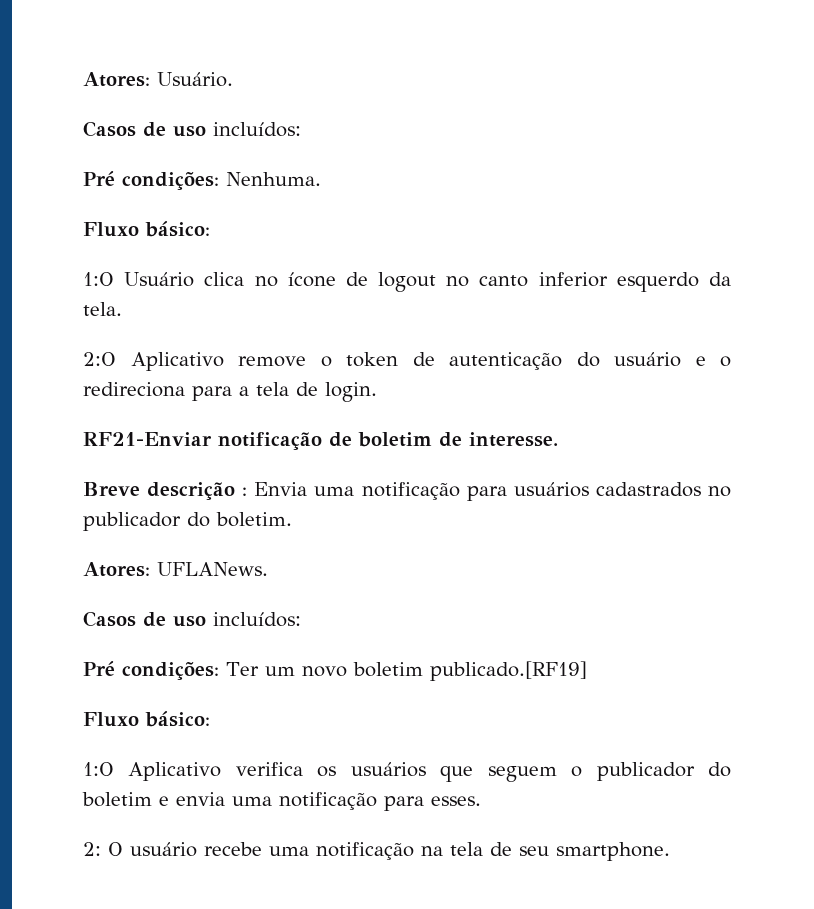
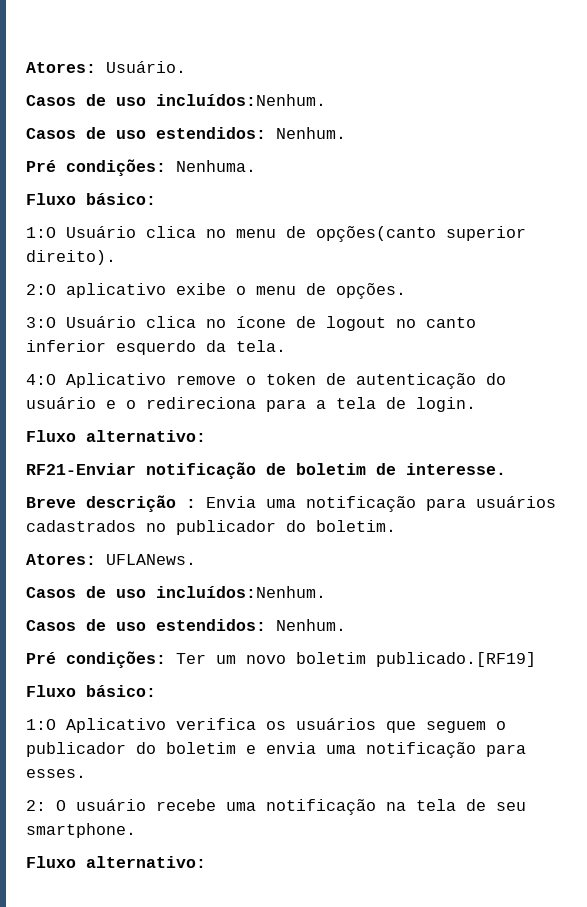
  Atores: Usuário.
- Casos de uso incluídos:
+ Casos de uso incluídos:Nenhum.
+ Casos de uso estendidos: Nenhum.
- 1:O Usuário clica no ícone de logout no canto inferior esquerdo da tela.
+ 1:O Usuário clica no menu de opções(canto superior direito).
+ 2:O aplicativo exibe o menu de opções.
+ 3:O Usuário clica no ícone de logout no canto inferior esquerdo da tela.
- 2:O Aplicativo remove o token de autenticação do usuário e o redireciona para a tela de login.
+ 4:O Aplicativo remove o token de autenticação do usuário e o redireciona para a tela de login.
+ Fluxo alternativo:
  Atores: UFLANews.
- Casos de uso incluídos:
+ Casos de uso incluídos:Nenhum.
+ Casos de uso estendidos: Nenhum.
  2: O usuário recebe uma notificação na tela de seu smartphone.
+ Fluxo alternativo:

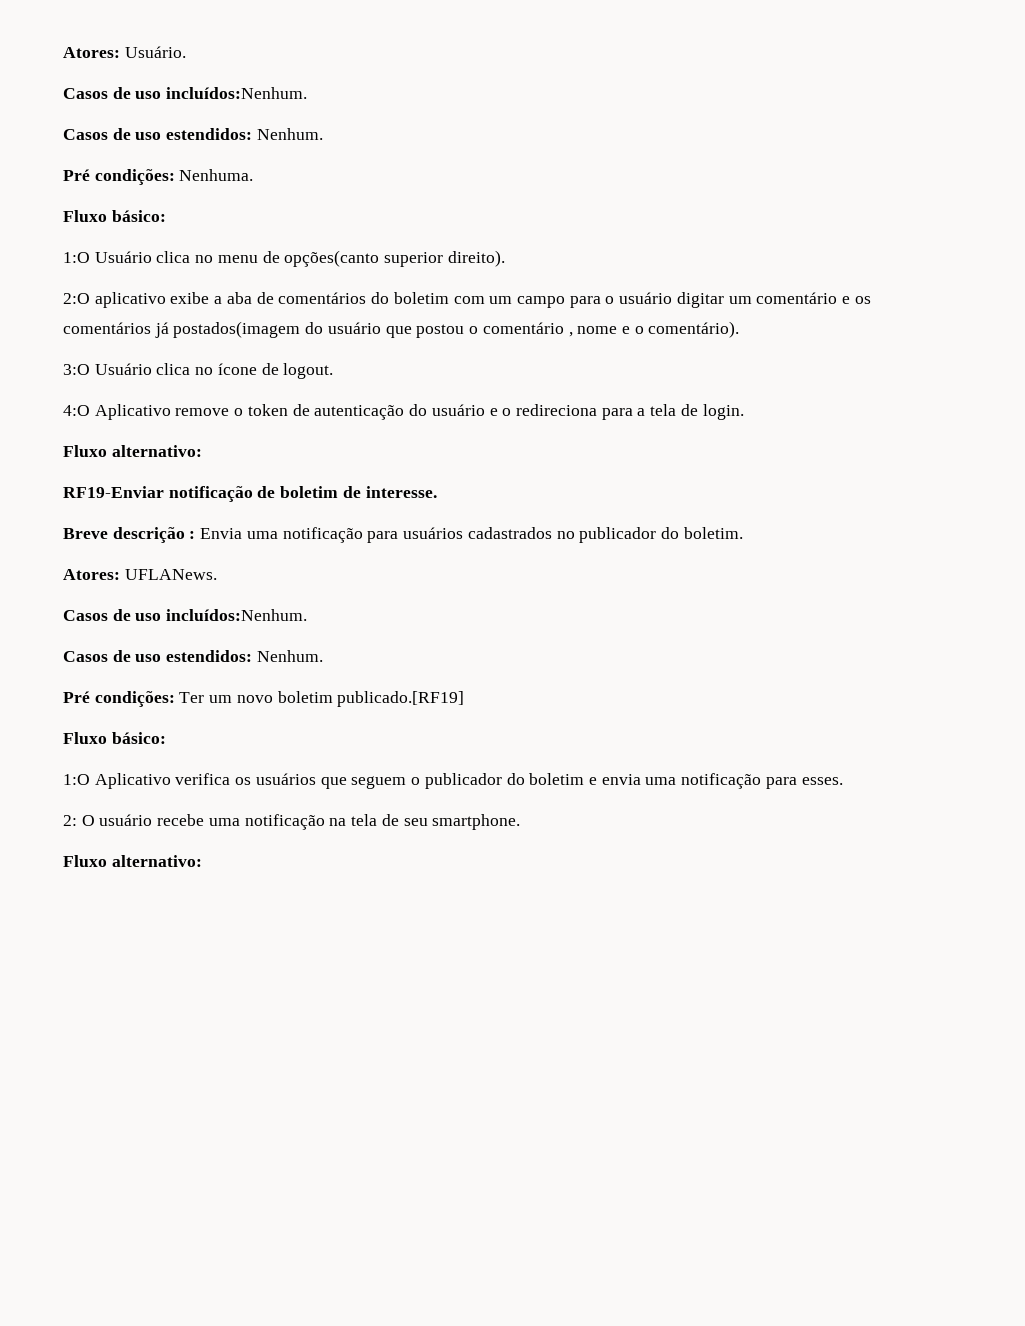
- 2:O aplicativo exibe o menu de opções.
+ 2:O aplicativo exibe a aba de comentários do boletim com um campo para o usuário digitar um comentário e os comentários já postados(imagem do usuário que postou o comentário , nome e o comentário).
- 3:O Usuário clica no ícone de logout no canto inferior esquerdo da tela.
+ 3:O Usuário clica no ícone de logout.
- RF21-Enviar notificação de boletim de interesse.
+ RF19-Enviar notificação de boletim de interesse.

